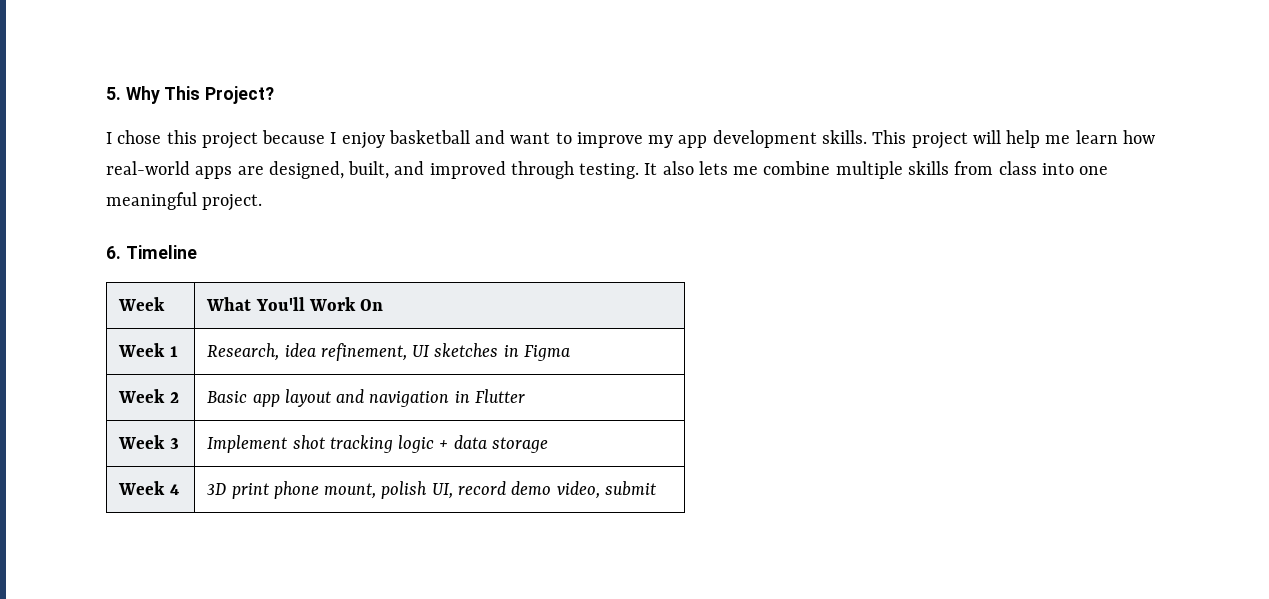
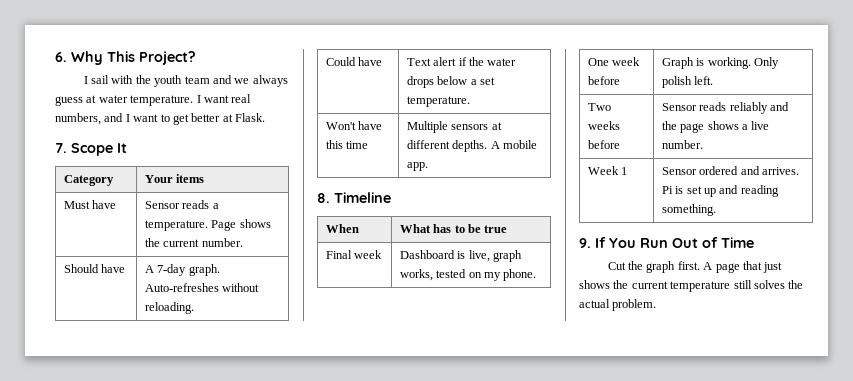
- 5. Why This Project?
+ 6. Why This Project?
- I chose this project because I enjoy basketball and want to improve my app development skills. This project will help me learn how real-world apps are designed, built, and improved through testing. It also lets me combine multiple skills from class into one meaningful project.
- 6. Timeline
+ I sail with the youth team and we always guess at water temperature. I want real numbers, and I want to get better at Flask.
+ 7. Scope It
+ Category | Your items
+ Must have | Sensor reads a temperature. Page shows the current number.
+ Should have | A 7-day graph. Auto-refreshes without reloading.
+ Could have | Text alert if the water drops below a set temperature.
+ Won't have this time | Multiple sensors at different depths. A mobile app.
+ 8. Timeline
- Week | What You'll Work On
- Week 1 | Research, idea refinement, UI sketches in Figma
- Week 2 | Basic app layout and navigation in Flutter
- Week 3 | Implement shot tracking logic + data storage
- Week 4 | 3D print phone mount, polish UI, record demo video, submit
+ When | What has to be true
+ Final week | Dashboard is live, graph works, tested on my phone.
+ One week before | Graph is working. Only polish left.
+ Two weeks before | Sensor reads reliably and the page shows a live number.
+ Week 1 | Sensor ordered and arrives. Pi is set up and reading something.
+ 9. If You Run Out of Time
+ Cut the graph first. A page that just shows the current temperature still solves the actual problem.

